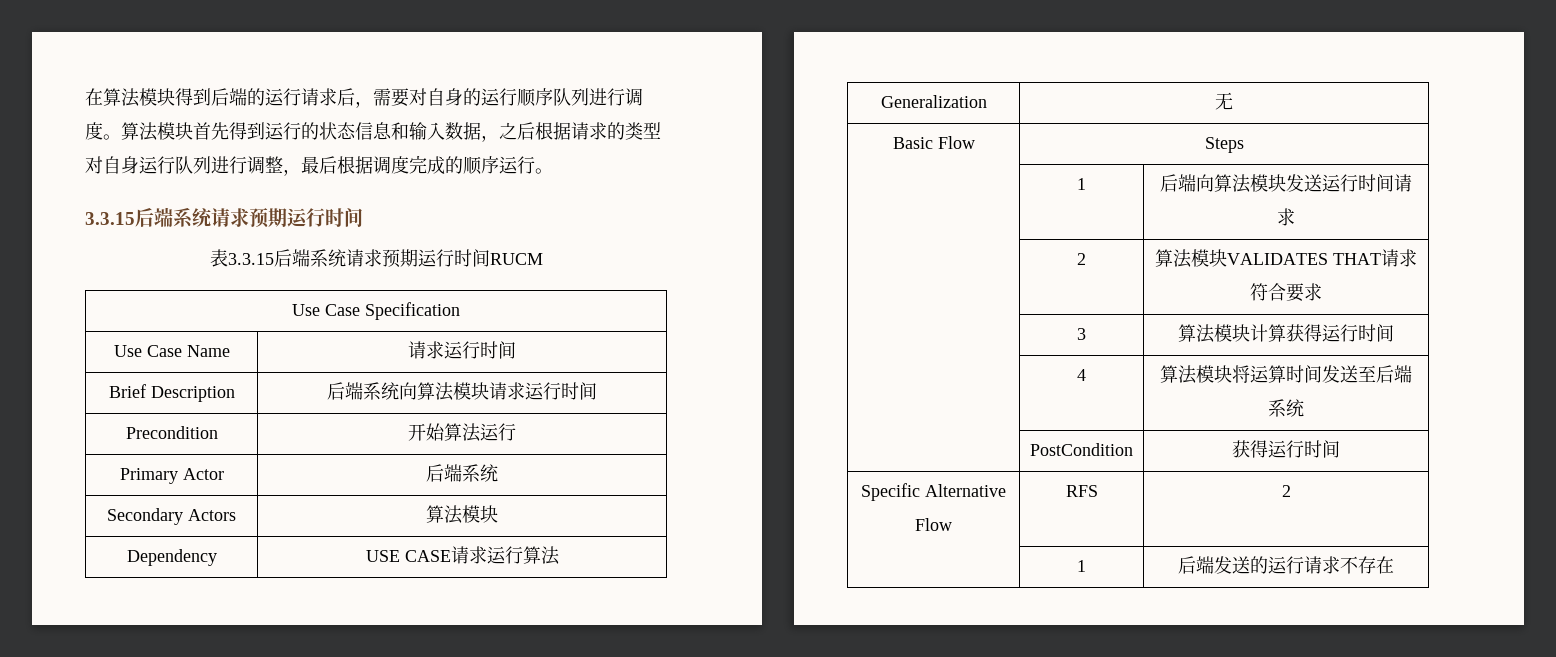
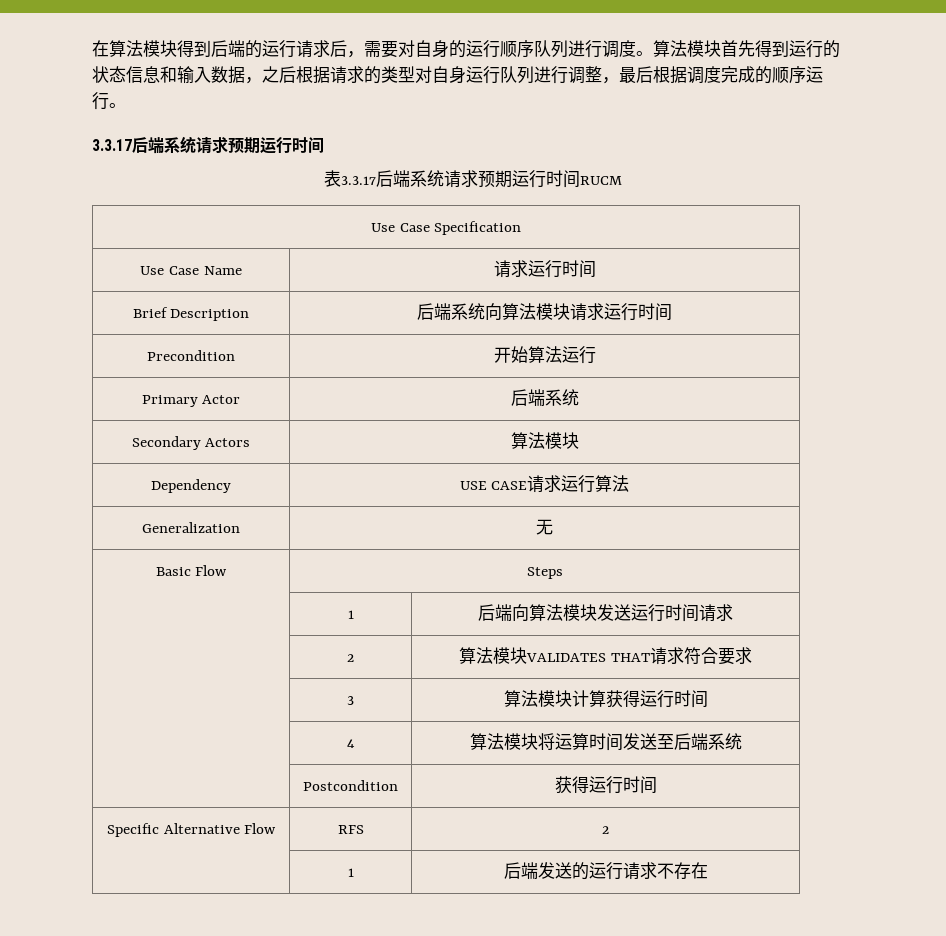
  算法模块首先得到运行的状态信息和输入数据，之后根据请求的类型对自身运行队列进行调整，最后根据调度完成的顺序运行。
- 3.3.15后端系统请求预期运行时间
+ 3.3.17后端系统请求预期运行时间
- 表3.3.15后端系统请求预期运行时间RUCM
+ 表3.3.17后端系统请求预期运行时间RUCM
- | PostCondition | 获得运行时间
+ | Postcondition | 获得运行时间

